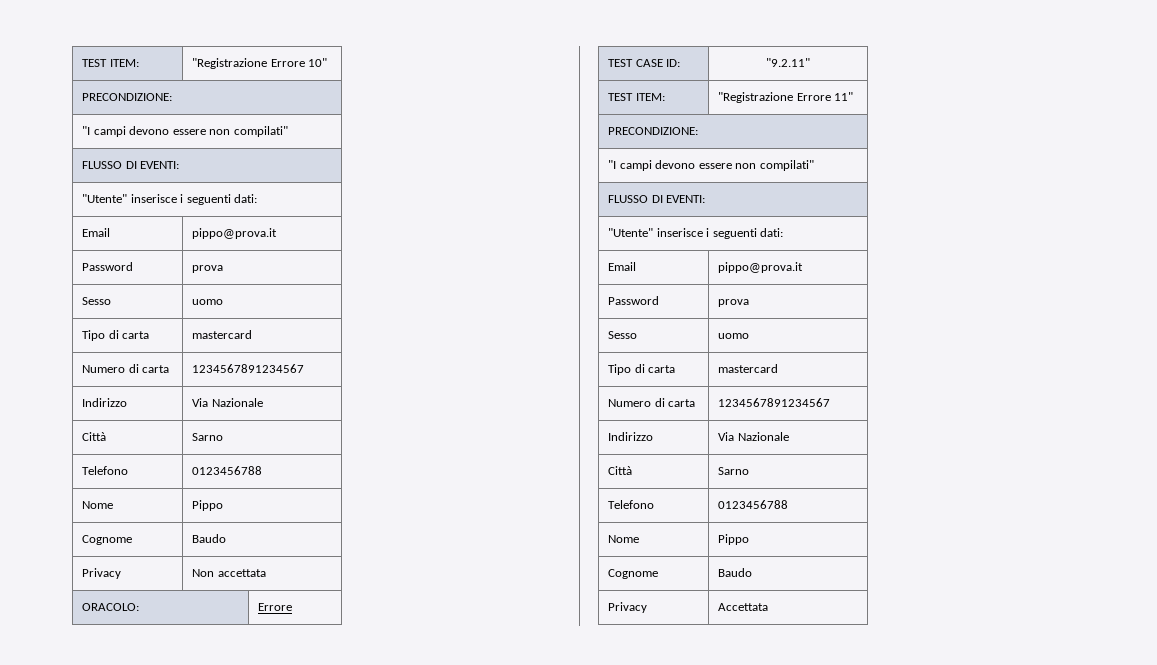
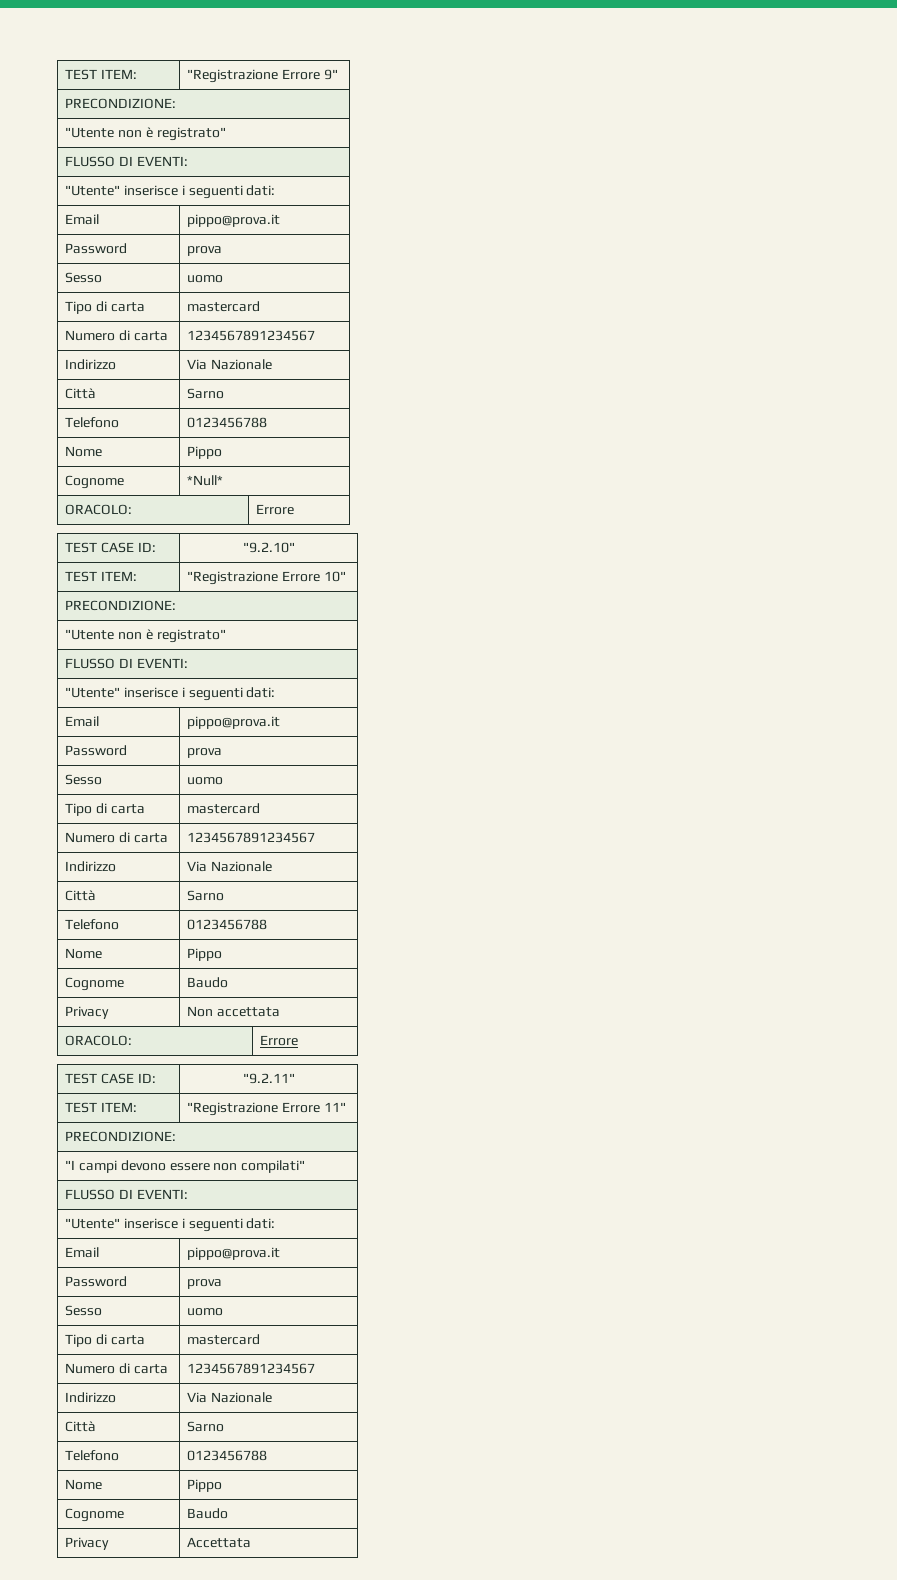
+ TEST ITEM: | "Registrazione Errore 9"
+ PRECONDIZIONE:
+ "Utente non è registrato"
+ FLUSSO DI EVENTI:
+ "Utente" inserisce i seguenti dati:
+ Email | pippo@prova.it
+ Password | prova
+ Sesso | uomo
+ Tipo di carta | mastercard
+ Numero di carta | 1234567891234567
+ Indirizzo | Via Nazionale
+ Città | Sarno
+ Telefono | 0123456788
+ Nome | Pippo
+ Cognome | *Null*
+ ORACOLO: | Errore
+ TEST CASE ID: | "9.2.10"
  TEST ITEM: | "Registrazione Errore 10"
  PRECONDIZIONE:
- "I campi devono essere non compilati"
+ "Utente non è registrato"

